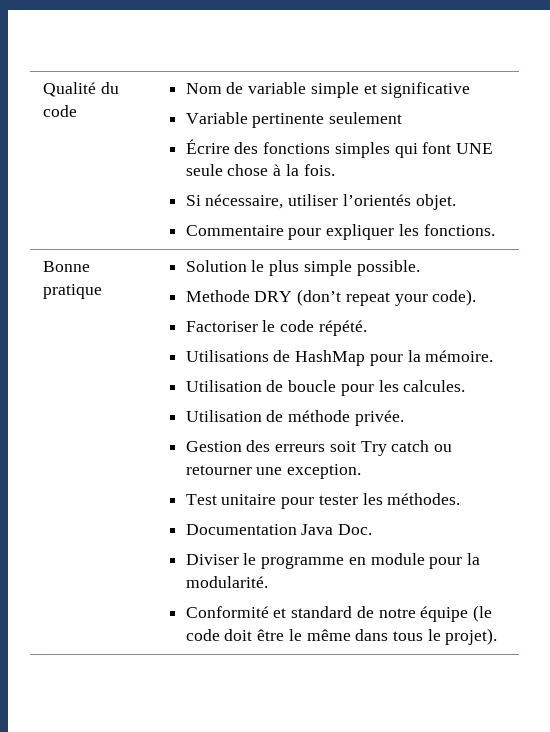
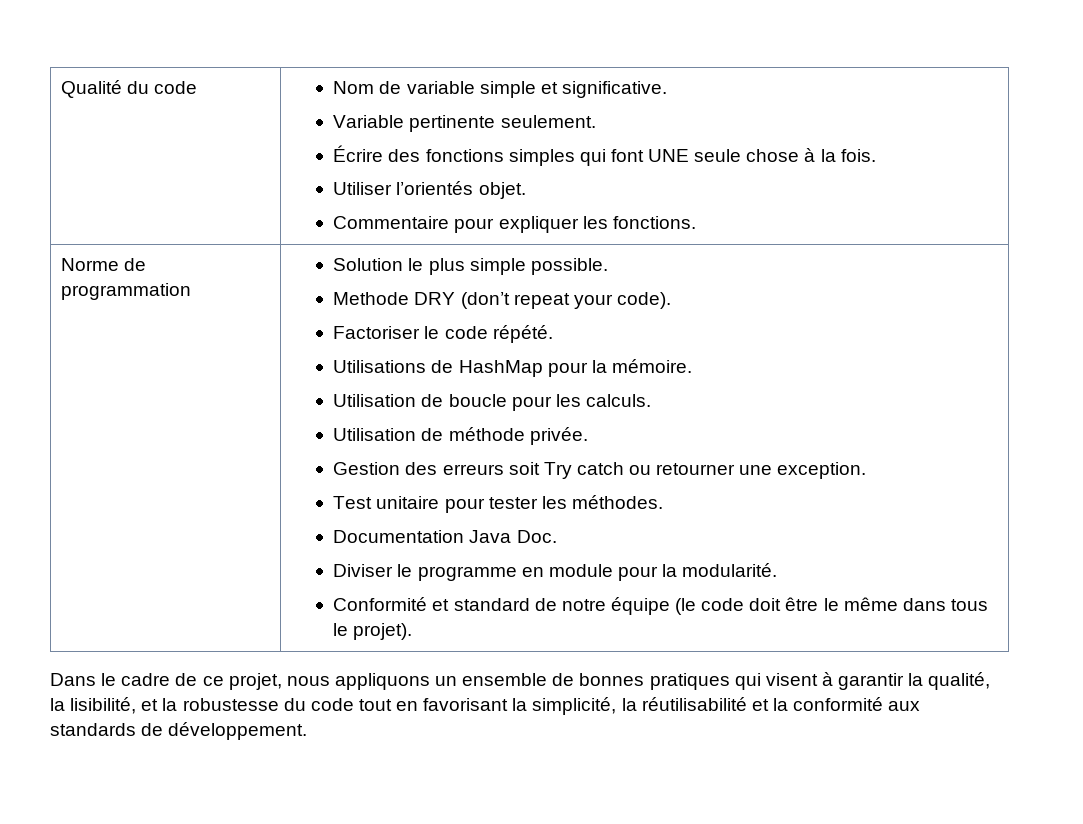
- Qualité du code | Nom de variable simple et significative
- Variable pertinente seulement
+ Qualité du code | Nom de variable simple et significative.
+ Variable pertinente seulement.
  Écrire des fonctions simples qui font UNE seule chose à la fois.
- Si nécessaire, utiliser l’orientés objet.
+ Utiliser l’orientés objet.
- Bonne pratique
+ Norme de programmation
- Utilisation de boucle pour les calcules.
+ Utilisation de boucle pour les calculs.
+ Dans le cadre de ce projet, nous appliquons un ensemble de bonnes pratiques qui visent à garantir la qualité, la lisibilité, et la robustesse du code tout en favorisant la simplicité, la réutilisabilité et la conformité aux standards de développement.

